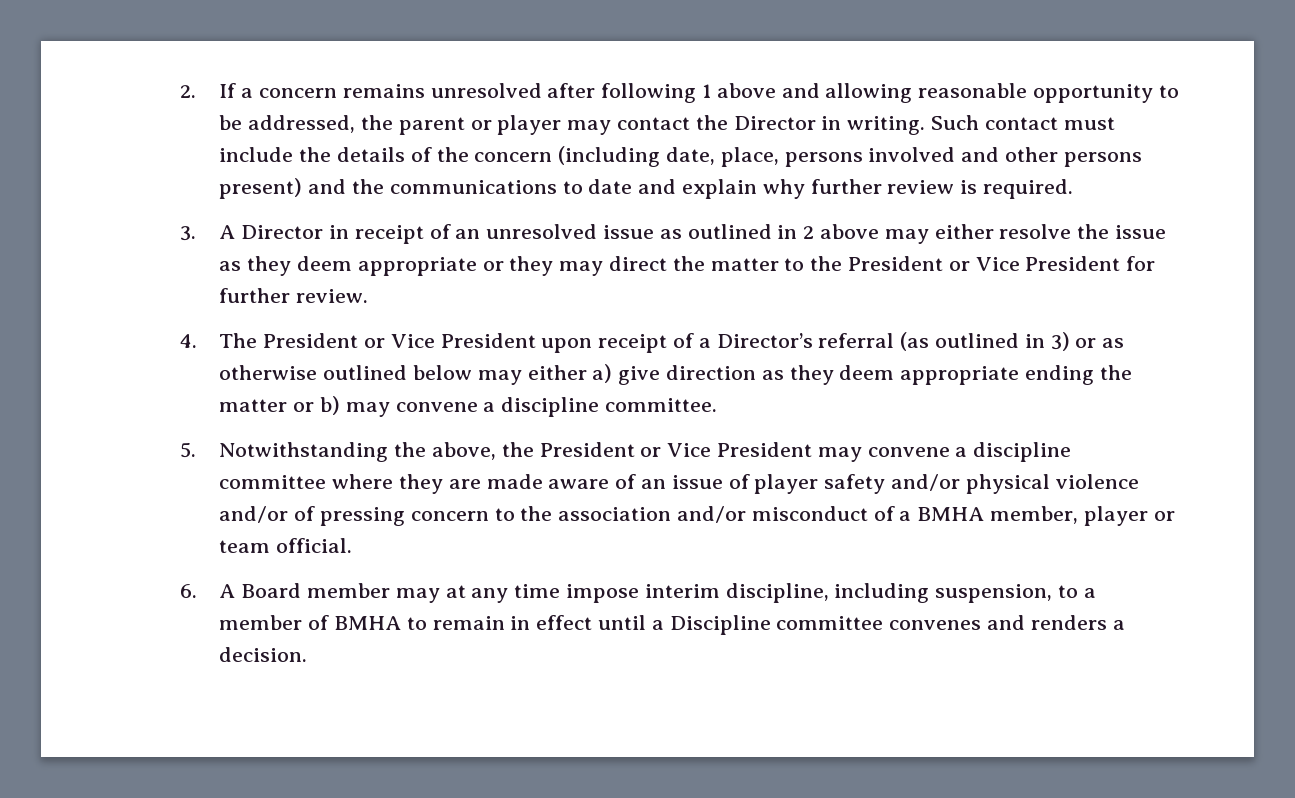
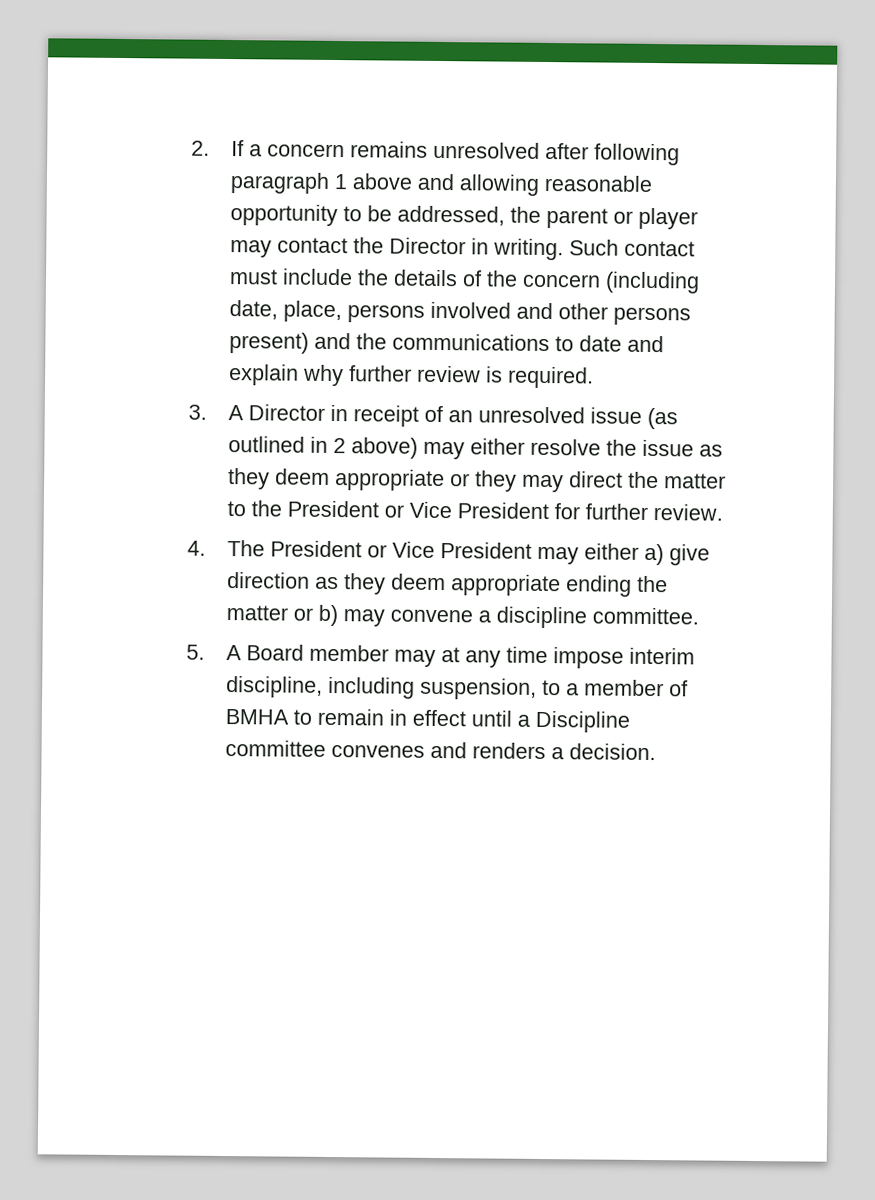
- 2. If a concern remains unresolved after following 1 above and allowing reasonable opportunity to be addressed, the parent or player may contact the Director in writing.
+ 2. If a concern remains unresolved after following paragraph 1 above and allowing reasonable opportunity to be addressed, the parent or player may contact the Director in writing.
- 3. A Director in receipt of an unresolved issue as outlined in 2 above may either resolve the issue as they deem appropriate or they may direct the matter to the President or Vice President for further review.
+ 3. A Director in receipt of an unresolved issue (as outlined in 2 above) may either resolve the issue as they deem appropriate or they may direct the matter to the President or Vice President for further review.
- 4. The President or Vice President upon receipt of a Director’s referral (as outlined in 3) or as otherwise outlined below may either a) give direction as they deem appropriate ending the matter or b) may convene a discipline committee.
+ 4. The President or Vice President may either a) give direction as they deem appropriate ending the matter or b) may convene a discipline committee.
- 5. Notwithstanding the above, the President or Vice President may convene a discipline committee where they are made aware of an issue of player safety and/or physical violence and/or of pressing concern to the association and/or misconduct of a BMHA member, player or team official.
- 6. A Board member may at any time impose interim discipline, including suspension, to a member of BMHA to remain in effect until a Discipline committee convenes and renders a decision.
+ 5. A Board member may at any time impose interim discipline, including suspension, to a member of BMHA to remain in effect until a Discipline committee convenes and renders a decision.

